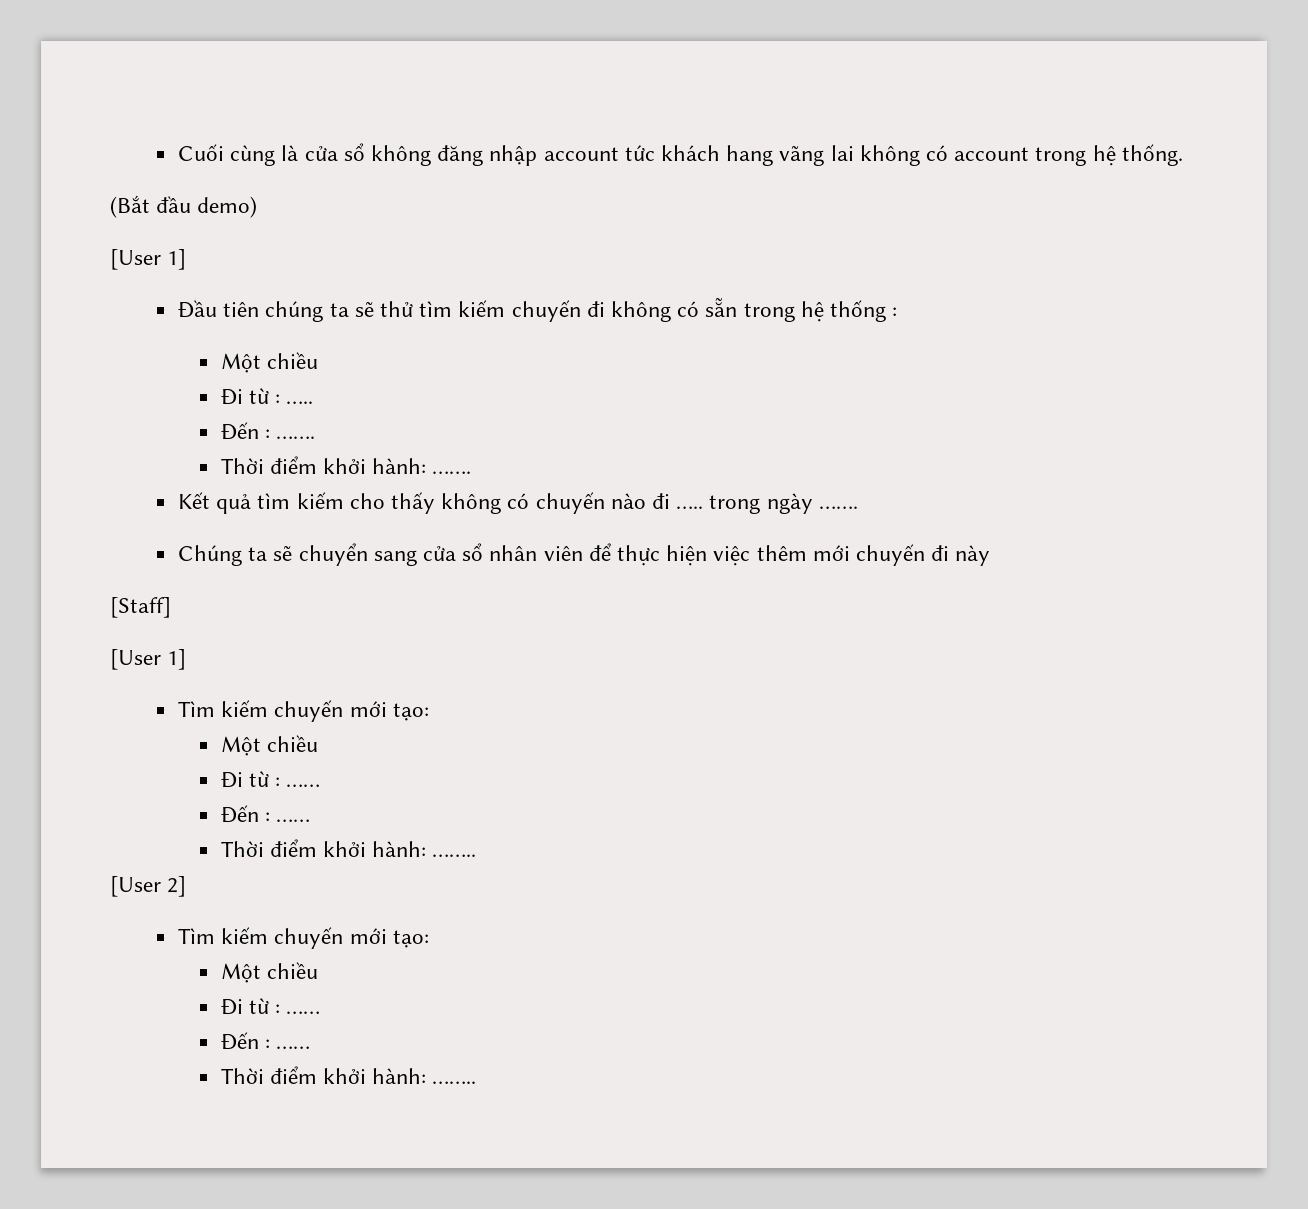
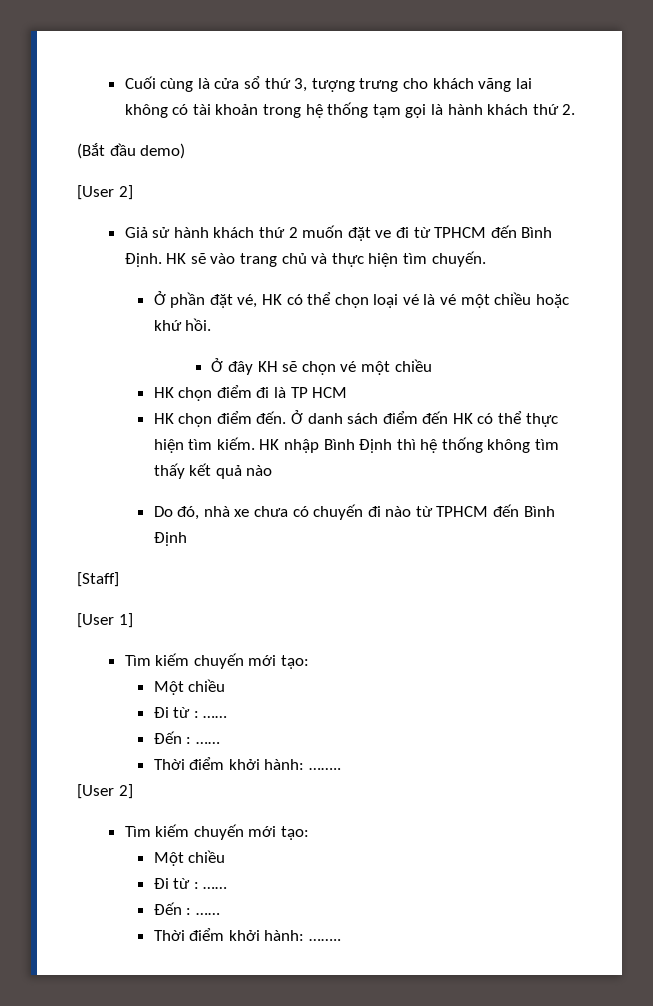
- Cuối cùng là cửa sổ không đăng nhập account tức khách hang vãng lai không có account trong hệ thống.
+ Cuối cùng là cửa sổ thứ 3, tượng trưng cho khách vãng lai không có tài khoản trong hệ thống tạm gọi là hành khách thứ 2.
  (Bắt đầu demo)
- [User 1]
- Đầu tiên chúng ta sẽ thử tìm kiếm chuyến đi không có sẵn trong hệ thống :
- Một chiều
- Đi từ : …..
- Đến : …….
- Thời điểm khởi hành: …….
- Kết quả tìm kiếm cho thấy không có chuyến nào đi ….. trong ngày …….
- Chúng ta sẽ chuyển sang cửa sổ nhân viên để thực hiện việc thêm mới chuyến đi này
+ [User 2]
+ Giả sử hành khách thứ 2 muốn đặt ve đi từ TPHCM đến Bình Định. HK sẽ vào trang chủ và thực hiện tìm chuyến.
+ Ở phần đặt vé, HK có thể chọn loại vé là vé một chiều hoặc khứ hồi.
+ Ở đây KH sẽ chọn vé một chiều
+ HK chọn điểm đi là TP HCM
+ HK chọn điểm đến. Ở danh sách điểm đến HK có thể thực hiện tìm kiếm. HK nhập Bình Định thì hệ thống không tìm thấy kết quả nào
+ Do đó, nhà xe chưa có chuyến đi nào từ TPHCM đến Bình Định

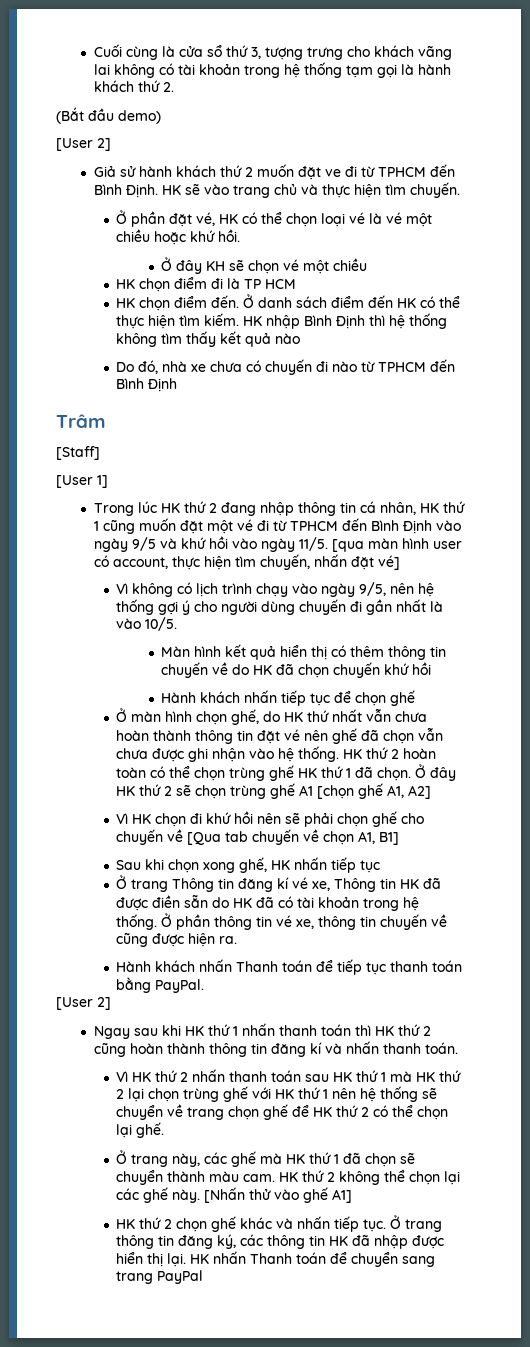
+ Trâm
  [User 1]
- Tìm kiếm chuyến mới tạo:
- Một chiều
- Đi từ : ……
- Đến : ……
- Thời điểm khởi hành: ……..
+ Trong lúc HK thứ 2 đang nhập thông tin cá nhân, HK thứ 1 cũng muốn đặt một vé đi từ TPHCM đến Bình Định vào ngày 9/5 và khứ hồi vào ngày 11/5. [qua màn hình user có account, thực hiện tìm chuyến, nhấn đặt vé]
+ Vì không có lịch trình chạy vào ngày 9/5, nên hệ thống gợi ý cho người dùng chuyến đi gần nhất là vào 10/5.
+ Màn hình kết quả hiển thị có thêm thông tin chuyến về do HK đã chọn chuyến khứ hồi
+ Hành khách nhấn tiếp tục để chọn ghế
+ Ở màn hình chọn ghế, do HK thứ nhất vẫn chưa hoàn thành thông tin đặt vé nên ghế đã chọn vẫn chưa được ghi nhận vào hệ thống. HK thứ 2 hoàn toàn có thể chọn trùng ghế HK thứ 1 đã chọn. Ở đây HK thứ 2 sẽ chọn trùng ghế A1 [chọn ghế A1, A2]
+ Vì HK chọn đi khứ hồi nên sẽ phải chọn ghế cho chuyến về [Qua tab chuyến về chọn A1, B1]
+ Sau khi chọn xong ghế, HK nhấn tiếp tục
+ Ở trang Thông tin đăng kí vé xe, Thông tin HK đã được điền sẵn do HK đã có tài khoản trong hệ thống. Ở phần thông tin vé xe, thông tin chuyến về cũng được hiện ra.
+ Hành khách nhấn Thanh toán để tiếp tục thanh toán bằng PayPal.
  [User 2]
- Tìm kiếm chuyến mới tạo:
- Một chiều
- Đi từ : ……
- Đến : ……
- Thời điểm khởi hành: ……..
+ Ngay sau khi HK thứ 1 nhấn thanh toán thì HK thứ 2 cũng hoàn thành thông tin đăng kí và nhấn thanh toán.
+ Vì HK thứ 2 nhấn thanh toán sau HK thứ 1 mà HK thứ 2 lại chọn trùng ghế với HK thứ 1 nên hệ thống sẽ chuyển về trang chọn ghế để HK thứ 2 có thể chọn lại ghế.
+ Ở trang này, các ghế mà HK thứ 1 đã chọn sẽ chuyển thành màu cam. HK thứ 2 không thể chọn lại các ghế này. [Nhấn thử vào ghế A1]
+ HK thứ 2 chọn ghế khác và nhấn tiếp tục. Ở trang thông tin đăng ký, các thông tin HK đã nhập được hiển thị lại. HK nhấn Thanh toán để chuyển sang trang PayPal

